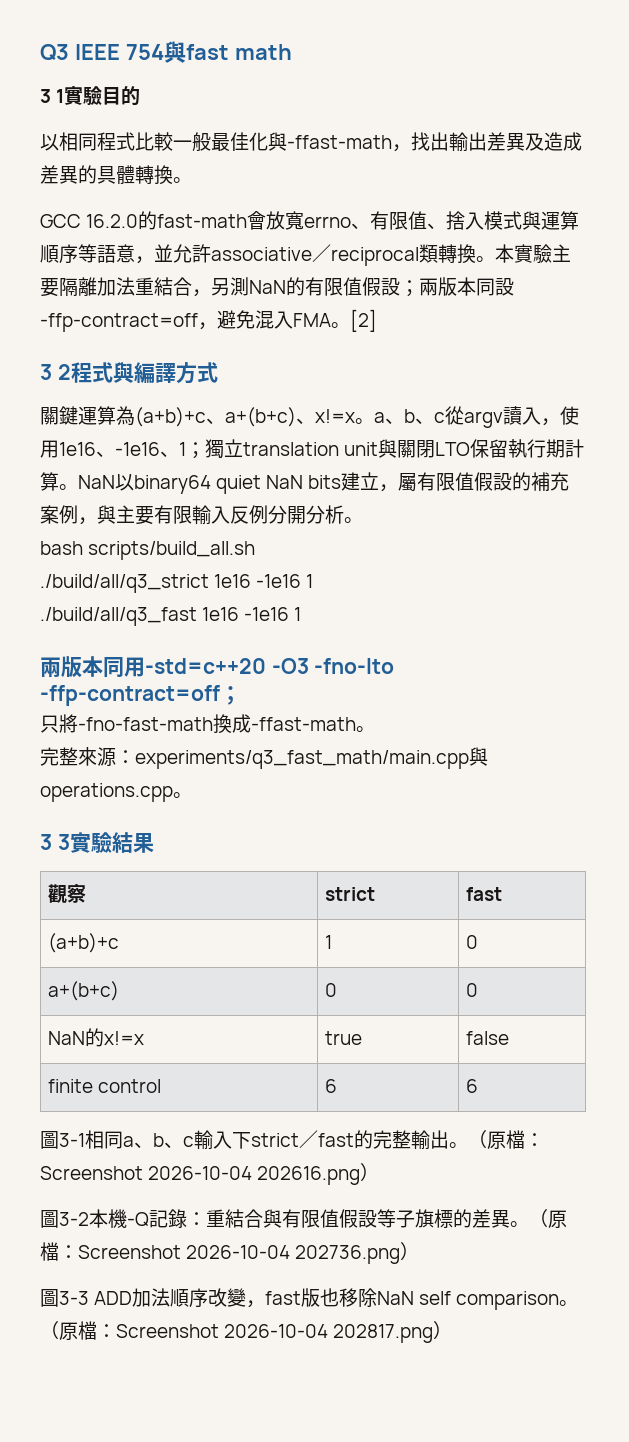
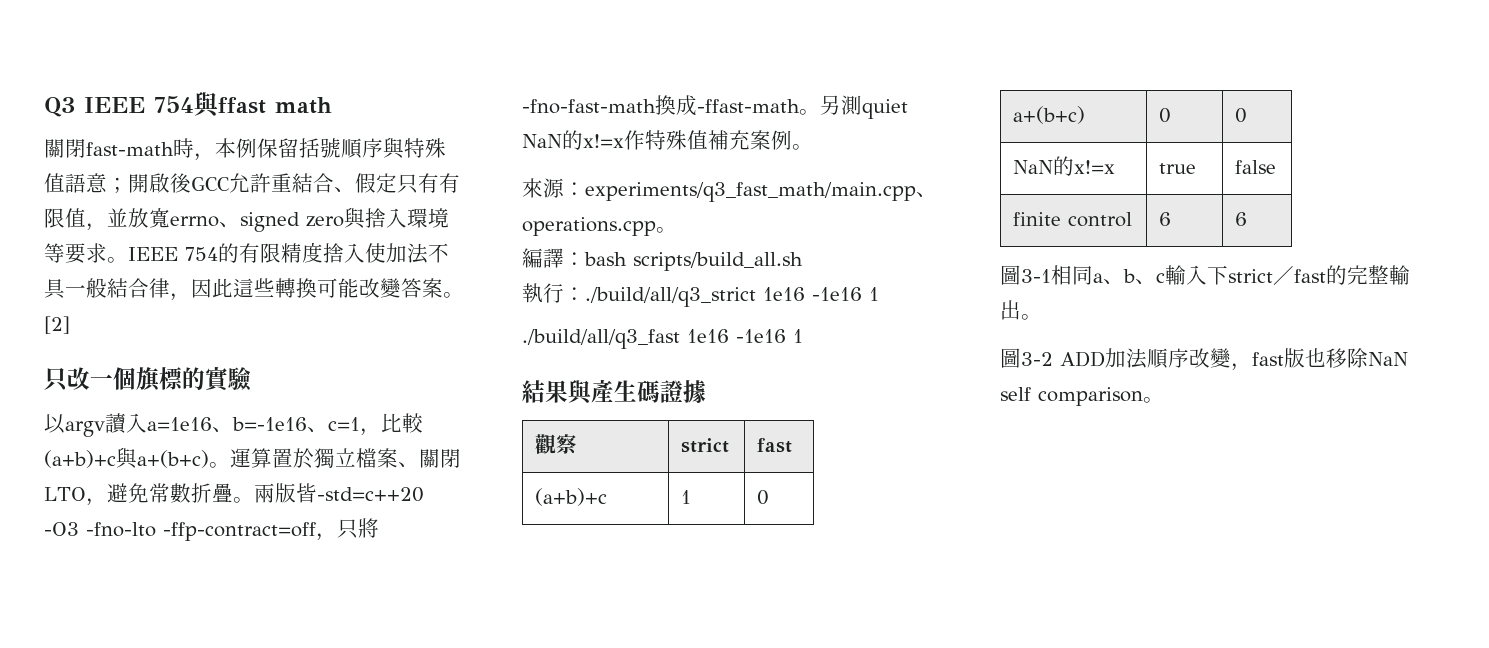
- Q3 IEEE 754與fast math
+ Q3 IEEE 754與ffast math
- 3 1實驗目的
- 以相同程式比較一般最佳化與-ffast-math，找出輸出差異及造成差異的具體轉換。
- GCC 16.2.0的fast-math會放寬errno、有限值、捨入模式與運算順序等語意，並允許associative／reciprocal類轉換。本實驗主要隔離加法重結合，另測NaN的有限值假設；兩版本同設-ffp-contract=off，避免混入FMA。[2]
- 3 2程式與編譯方式
- 關鍵運算為(a+b)+c、a+(b+c)、x!=x。a、b、c從argv讀入，使用1e16、-1e16、1；獨立translation unit與關閉LTO保留執行期計算。NaN以binary64 quiet NaN bits建立，屬有限值假設的補充案例，與主要有限輸入反例分開分析。
- bash scripts/build_all.sh
+ 關閉fast-math時，本例保留括號順序與特殊值語意；開啟後GCC允許重結合、假定只有有限值，並放寬errno、signed zero與捨入環境等要求。IEEE 754的有限精度捨入使加法不具一般結合律，因此這些轉換可能改變答案。[2]
+ 只改一個旗標的實驗
+ 以argv讀入a=1e16、b=-1e16、c=1，比較(a+b)+c與a+(b+c)。運算置於獨立檔案、關閉LTO，避免常數折疊。兩版皆-std=c++20 -O3 -fno-lto -ffp-contract=off，只將-fno-fast-math換成-ffast-math。另測quiet NaN的x!=x作特殊值補充案例。
+ 來源：experiments/q3_fast_math/main.cpp、operations.cpp。
+ 編譯：bash scripts/build_all.sh
- ./build/all/q3_strict 1e16 -1e16 1
+ 執行：./build/all/q3_strict 1e16 -1e16 1
- 兩版本同用-std=c++20 -O3 -fno-lto -ffp-contract=off；
- 只將-fno-fast-math換成-ffast-math。
- 完整來源：experiments/q3_fast_math/main.cpp與operations.cpp。
- 3 3實驗結果
+ 結果與產生碼證據
- 圖3-1相同a、b、c輸入下strict／fast的完整輸出。（原檔：Screenshot 2026-10-04 202616.png）
- 圖3-2本機-Q記錄：重結合與有限值假設等子旗標的差異。（原檔：Screenshot 2026-10-04 202736.png）
- 圖3-3 ADD加法順序改變，fast版也移除NaN self comparison。（原檔：Screenshot 2026-10-04 202817.png）
+ 圖3-1相同a、b、c輸入下strict／fast的完整輸出。
+ 圖3-2 ADD加法順序改變，fast版也移除NaN self comparison。

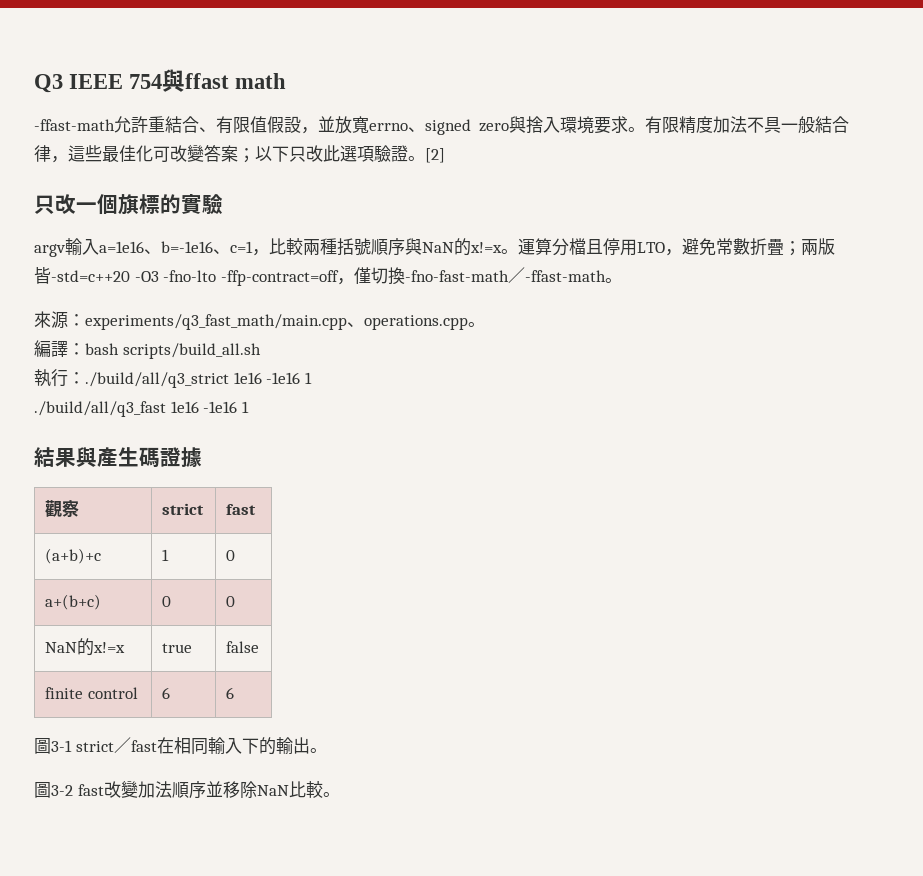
- 關閉fast-math時，本例保留括號順序與特殊值語意；開啟後GCC允許重結合、假定只有有限值，並放寬errno、signed zero與捨入環境等要求。IEEE 754的有限精度捨入使加法不具一般結合律，因此這些轉換可能改變答案。
+ -ffast-math允許重結合、有限值假設，並放寬errno、signed zero與捨入環境要求。有限精度加法不具一般結合律，這些最佳化可改變答案；以下只改此選項驗證。
- 以argv讀入a=1e16、b=-1e16、c=1，比較(a+b)+c與a+(b+c)。運算置於獨立檔案、關閉LTO，避免常數折疊。兩版皆-std=c++20 -O3 -fno-lto -ffp-contract=off，只將-fno-fast-math換成-ffast-math。另測quiet NaN的x!=x作特殊值補充案例。
+ argv輸入a=1e16、b=-1e16、c=1，比較兩種括號順序與NaN的x!=x。運算分檔且停用LTO，避免常數折疊；兩版皆-std=c++20 -O3 -fno-lto -ffp-contract=off，僅切換-fno-fast-math／-ffast-math。
- 圖3-1相同a、b、c輸入下strict／fast的完整輸出。
- 圖3-2 ADD加法順序改變，fast版也移除NaN self comparison。
+ 圖3-1 strict／fast在相同輸入下的輸出。
+ 圖3-2 fast改變加法順序並移除NaN比較。

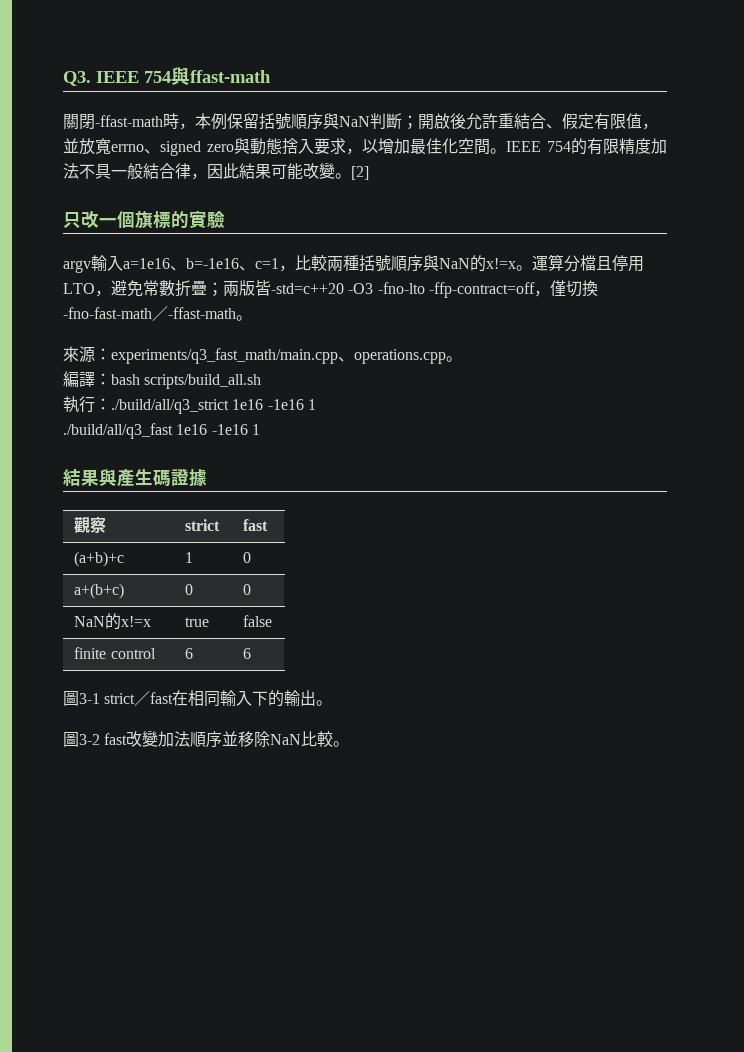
- Q3 IEEE 754與ffast math
- -ffast-math允許重結合、有限值假設，並放寬errno、signed zero與捨入環境要求。有限精度加法不具一般結合律，這些最佳化可改變答案；以下只改此選項驗證。
+ Q3. IEEE 754與ffast-math
+ 關閉-ffast-math時，本例保留括號順序與NaN判斷；開啟後允許重結合、假定有限值，並放寬errno、signed zero與動態捨入要求，以增加最佳化空間。IEEE 754的有限精度加法不具一般結合律，因此結果可能改變。

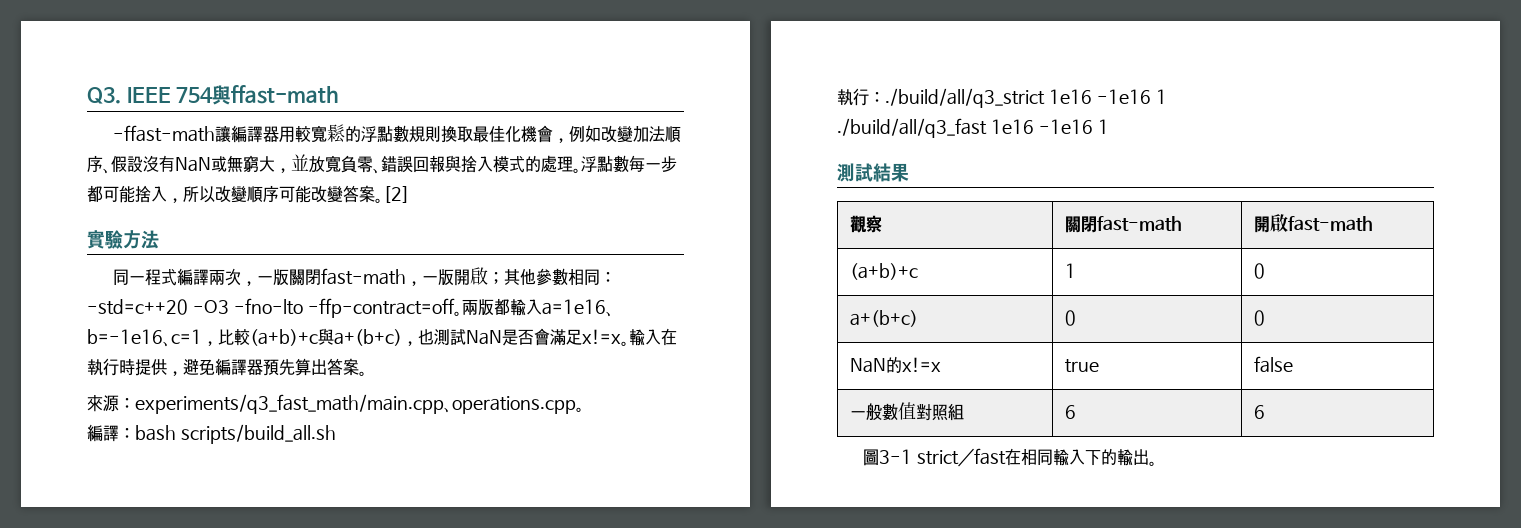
- 關閉-ffast-math時，本例保留括號順序與NaN判斷；開啟後允許重結合、假定有限值，並放寬errno、signed zero與動態捨入要求，以增加最佳化空間。IEEE 754的有限精度加法不具一般結合律，因此結果可能改變。
+ -ffast-math讓編譯器用較寬鬆的浮點數規則換取最佳化機會，例如改變加法順序、假設沒有NaN或無窮大，並放寬負零、錯誤回報與捨入模式的處理。浮點數每一步都可能捨入，所以改變順序可能改變答案。
- 只改一個旗標的實驗
- argv輸入a=1e16、b=-1e16、c=1，比較兩種括號順序與NaN的x!=x。運算分檔且停用LTO，避免常數折疊；兩版皆-std=c++20 -O3 -fno-lto -ffp-contract=off，僅切換-fno-fast-math／-ffast-math。
+ 實驗方法
+ 同一程式編譯兩次，一版關閉fast-math，一版開啟；其他參數相同：-std=c++20 -O3 -fno-lto -ffp-contract=off。兩版都輸入a=1e16、b=-1e16、c=1，比較(a+b)+c與a+(b+c)，也測試NaN是否會滿足x!=x。輸入在執行時提供，避免編譯器預先算出答案。
- 結果與產生碼證據
- 觀察 | strict | fast
+ 測試結果
+ 觀察 | 關閉fast-math | 開啟fast-math
- finite control | 6 | 6
+ 一般數值對照組 | 6 | 6
- 圖3-2 fast改變加法順序並移除NaN比較。

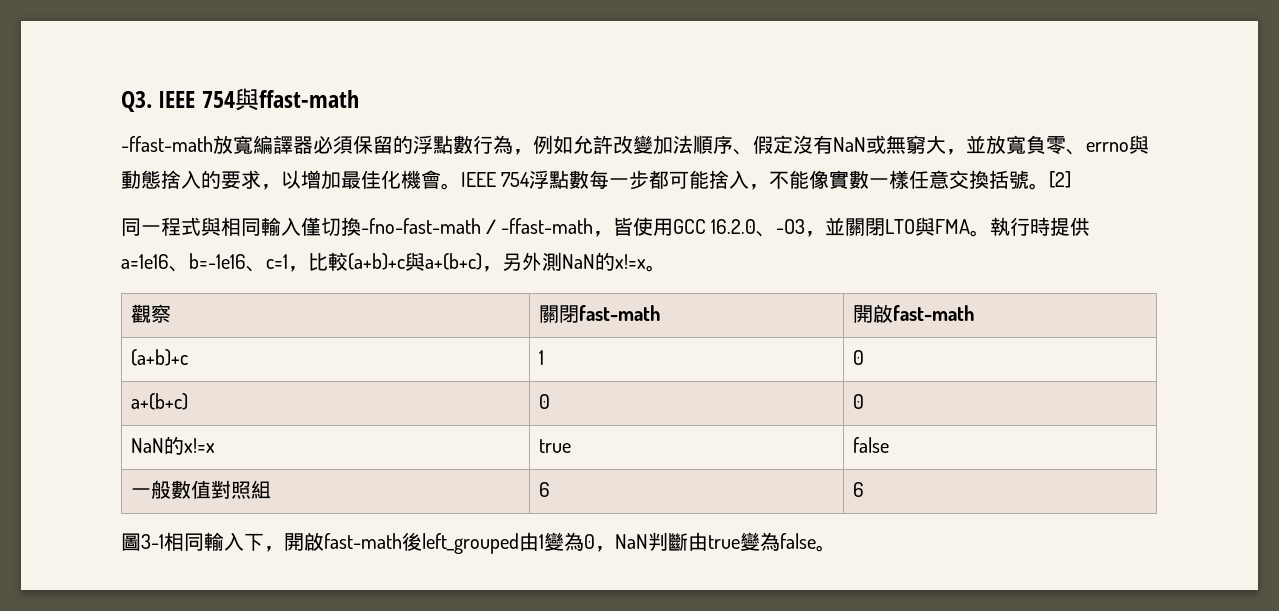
- -ffast-math讓編譯器用較寬鬆的浮點數規則換取最佳化機會，例如改變加法順序、假設沒有NaN或無窮大，並放寬負零、錯誤回報與捨入模式的處理。浮點數每一步都可能捨入，所以改變順序可能改變答案。
+ -ffast-math放寬編譯器必須保留的浮點數行為，例如允許改變加法順序、假定沒有NaN或無窮大，並放寬負零、errno與動態捨入的要求，以增加最佳化機會。IEEE 754浮點數每一步都可能捨入，不能像實數一樣任意交換括號。
- 實驗方法
- 同一程式編譯兩次，一版關閉fast-math，一版開啟；其他參數相同：-std=c++20 -O3 -fno-lto -ffp-contract=off。兩版都輸入a=1e16、b=-1e16、c=1，比較(a+b)+c與a+(b+c)，也測試NaN是否會滿足x!=x。輸入在執行時提供，避免編譯器預先算出答案。
- 來源：experiments/q3_fast_math/main.cpp、operations.cpp。
- 編譯：bash scripts/build_all.sh
- 執行：./build/all/q3_strict 1e16 -1e16 1
- ./build/all/q3_fast 1e16 -1e16 1
- 測試結果
+ 同一程式與相同輸入僅切換-fno-fast-math／-ffast-math，皆使用GCC 16.2.0、-O3，並關閉LTO與FMA。執行時提供a=1e16、b=-1e16、c=1，比較(a+b)+c與a+(b+c)，另外測NaN的x!=x。
- 圖3-1 strict／fast在相同輸入下的輸出。
+ 圖3-1相同輸入下，開啟fast-math後left_grouped由1變為0，NaN判斷由true變為false。

